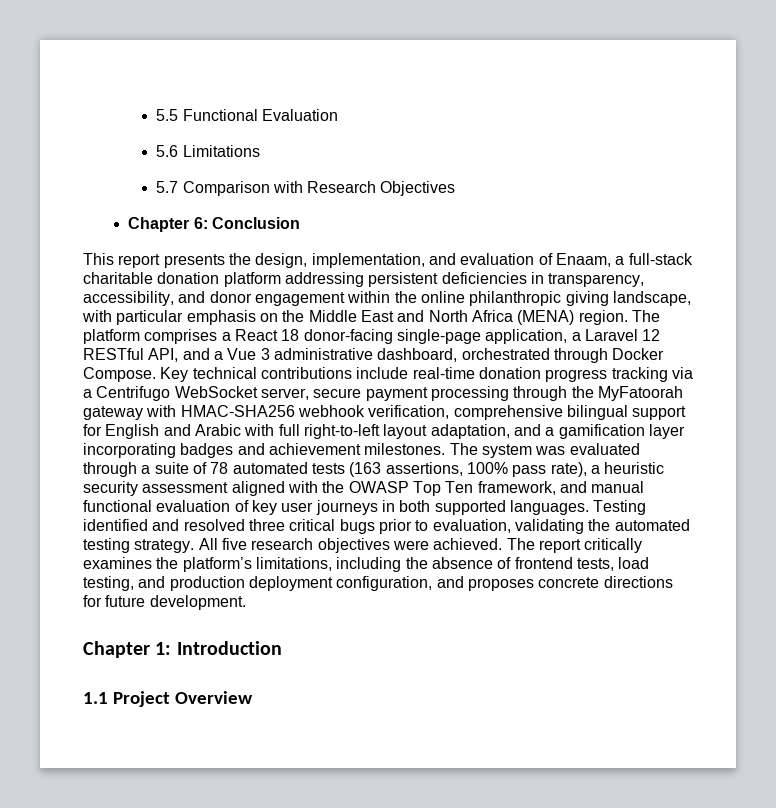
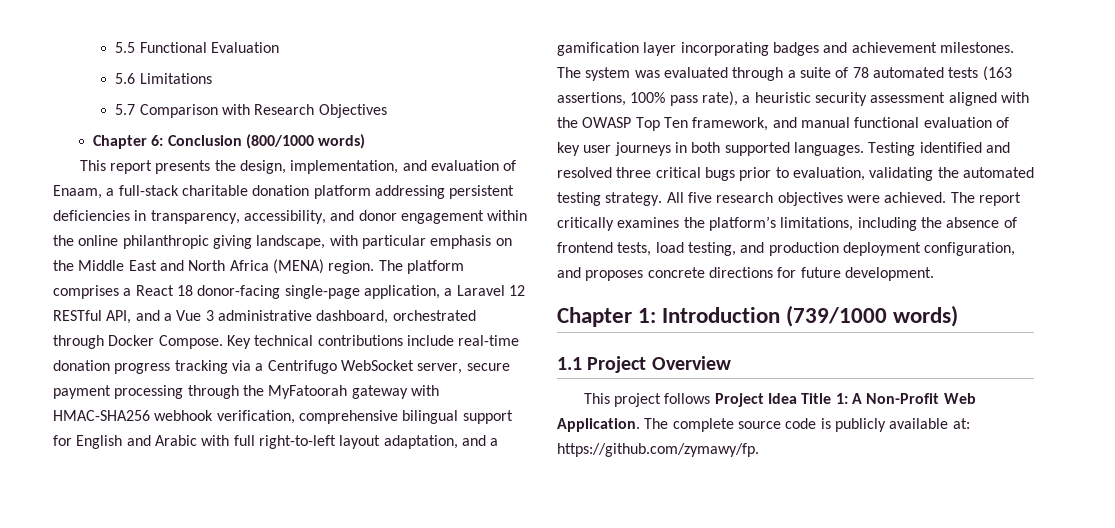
- Chapter 6: Conclusion
+ Chapter 6: Conclusion (800/1000 words)
- Chapter 1: Introduction
+ Chapter 1: Introduction (739/1000 words)
+ This project follows Project Idea Title 1: A Non-Profit Web Application. The complete source code is publicly available at: https://github.com/zymawy/fp.

